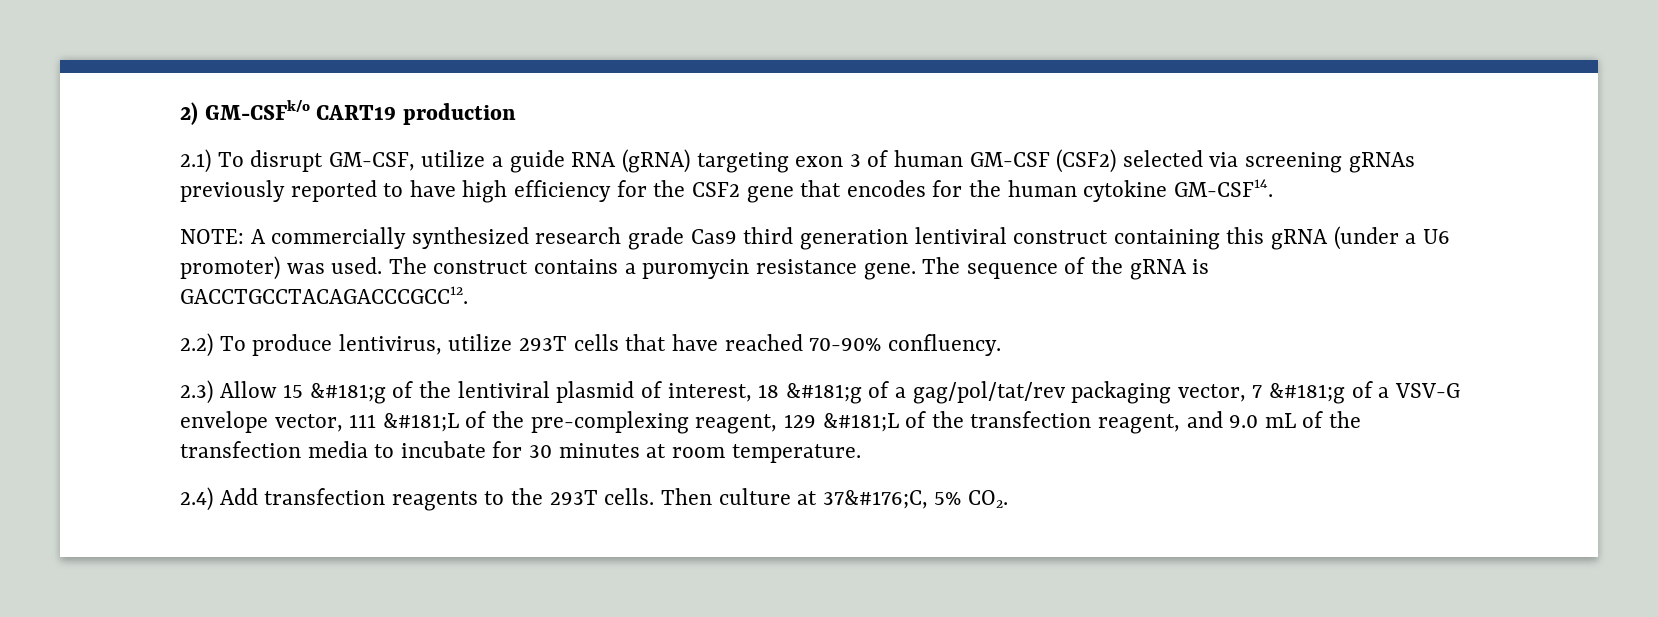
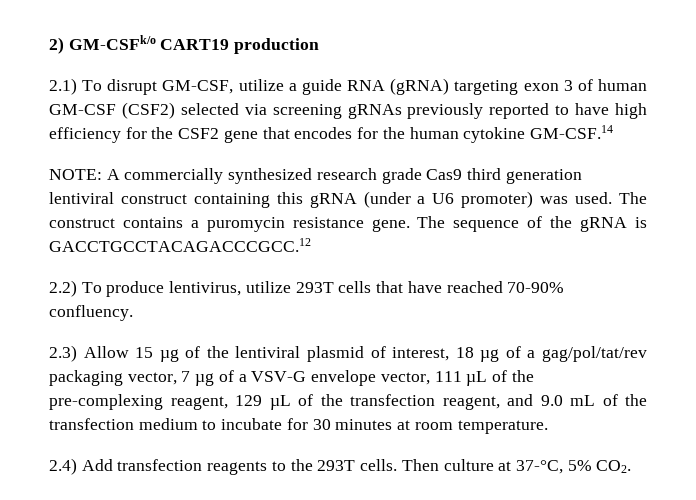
- 2.1) To disrupt GM-CSF, utilize a guide RNA (gRNA) targeting exon 3 of human GM-CSF (CSF2) selected via screening gRNAs previously reported to have high efficiency for the CSF2 gene that encodes for the human cytokine GM-CSF14.
+ 2.1) To disrupt GM-CSF, utilize a guide RNA (gRNA) targeting exon 3 of human GM-CSF (CSF2) selected via screening gRNAs previously reported to have high efficiency for the CSF2 gene that encodes for the human cytokine GM-CSF.14
- The sequence of the gRNA is GACCTGCCTACAGACCCGCC12.
+ The sequence of the gRNA is GACCTGCCTACAGACCCGCC.12
- 2.3) Allow 15 &#181;g of the lentiviral plasmid of interest, 18 &#181;g of a gag/pol/tat/rev packaging vector, 7 &#181;g of a VSV-G envelope vector, 111 &#181;L of the pre-complexing reagent, 129 &#181;L of the transfection reagent, and 9.0 mL of the transfection media to incubate for 30 minutes at room temperature.
+ 2.3) Allow 15 µg of the lentiviral plasmid of interest, 18 µg of a gag/pol/tat/rev packaging vector, 7 µg of a VSV-G envelope vector, 111 µL of the pre-complexing reagent, 129 µL of the transfection reagent, and 9.0 mL of the transfection medium to incubate for 30 minutes at room temperature.
- Then culture at 37&#176;C, 5% CO2.
+ Then culture at 37-°C, 5% CO2.

